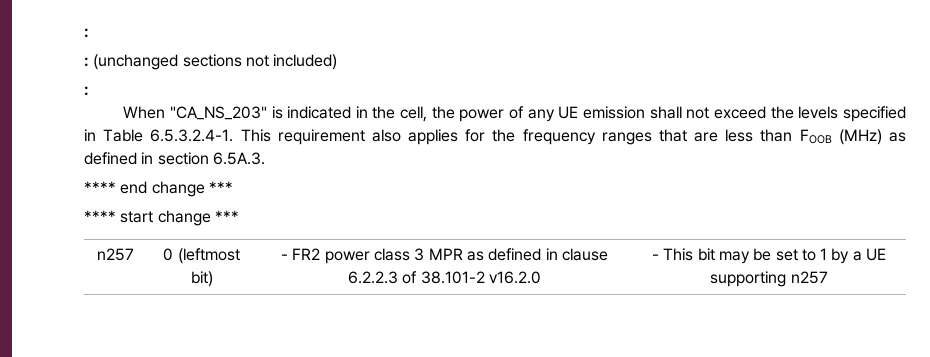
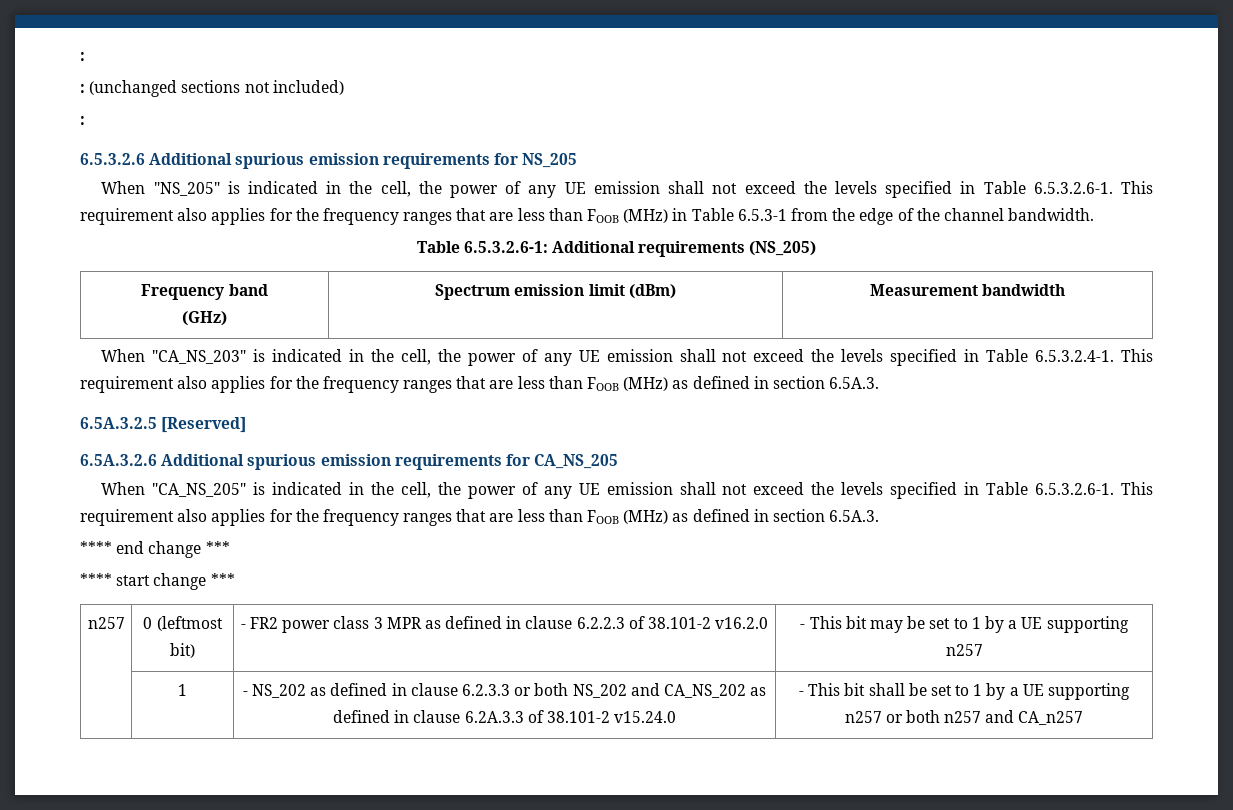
+ 6.5.3.2.6 Additional spurious emission requirements for NS_205
+ When "NS_205" is indicated in the cell, the power of any UE emission shall not exceed the levels specified in Table 6.5.3.2.6-1. This requirement also applies for the frequency ranges that are less than FOOB (MHz) in Table 6.5.3-1 from the edge of the channel bandwidth.
+ Table 6.5.3.2.6-1: Additional requirements (NS_205)
+ Frequency band
+ (GHz) | Spectrum emission limit (dBm) | Measurement bandwidth
+ 6.5A.3.2.5 [Reserved]
+ 6.5A.3.2.6 Additional spurious emission requirements for CA_NS_205
+ When "CA_NS_205" is indicated in the cell, the power of any UE emission shall not exceed the levels specified in Table 6.5.3.2.6-1. This requirement also applies for the frequency ranges that are less than FOOB (MHz) as defined in section 6.5A.3.
+ | 1 | - NS_202 as defined in clause 6.2.3.3 or both NS_202 and CA_NS_202 as defined in clause 6.2A.3.3 of 38.101-2 v15.24.0 | - This bit shall be set to 1 by a UE supporting n257 or both n257 and CA_n257

